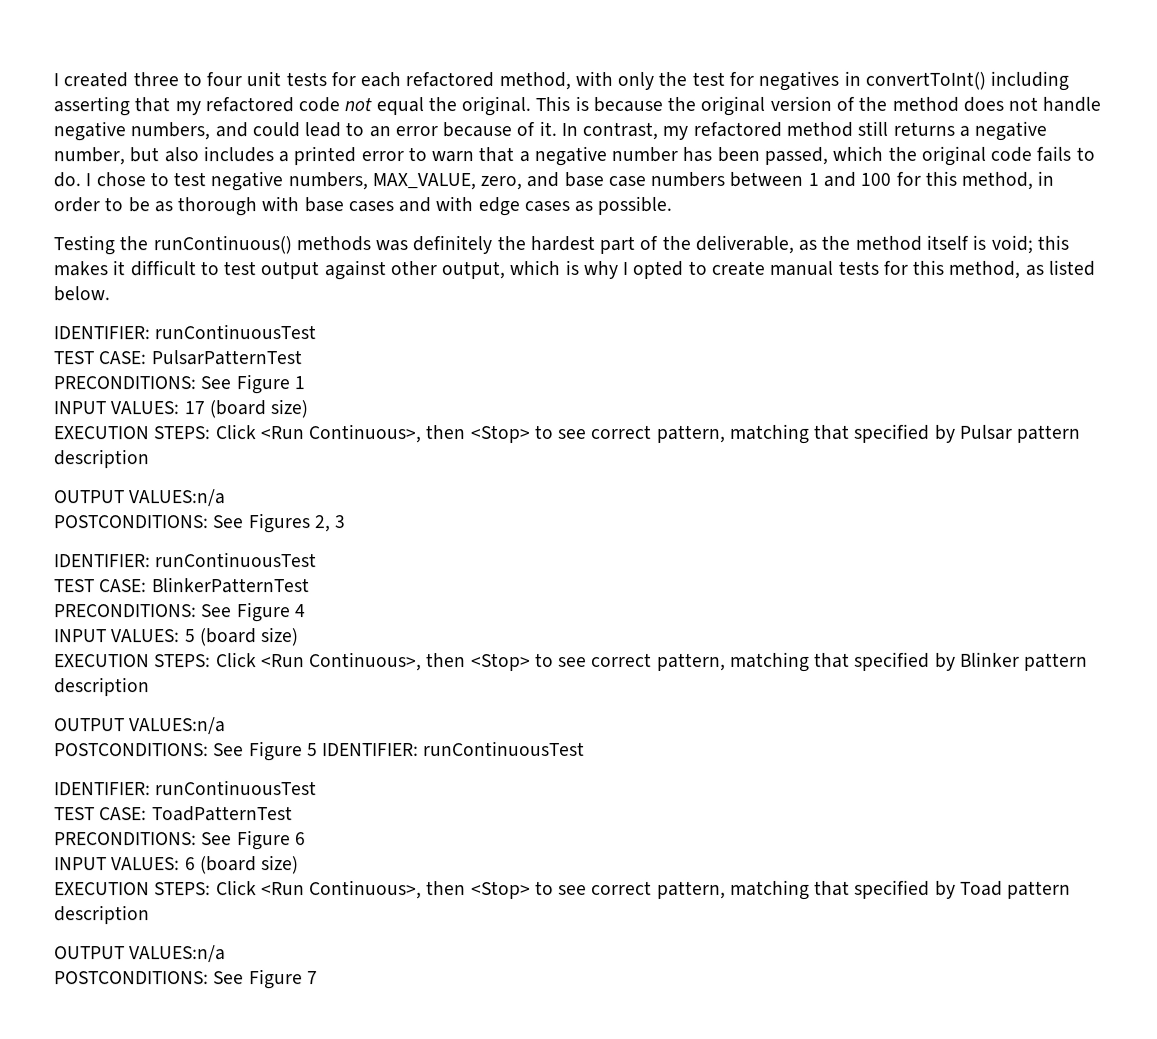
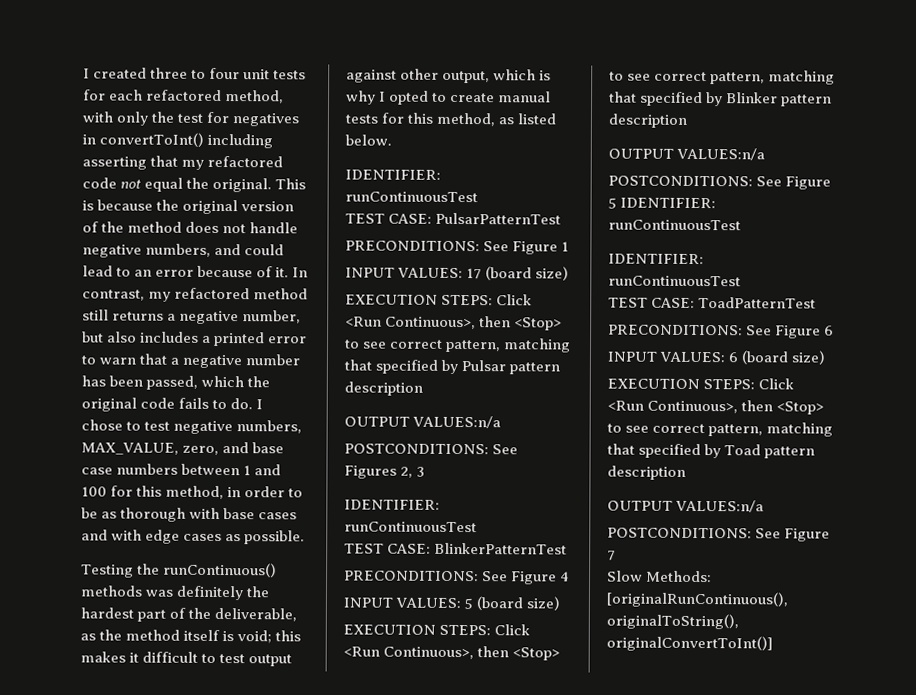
+ Slow Methods: [originalRunContinuous(), originalToString(), originalConvertToInt()]

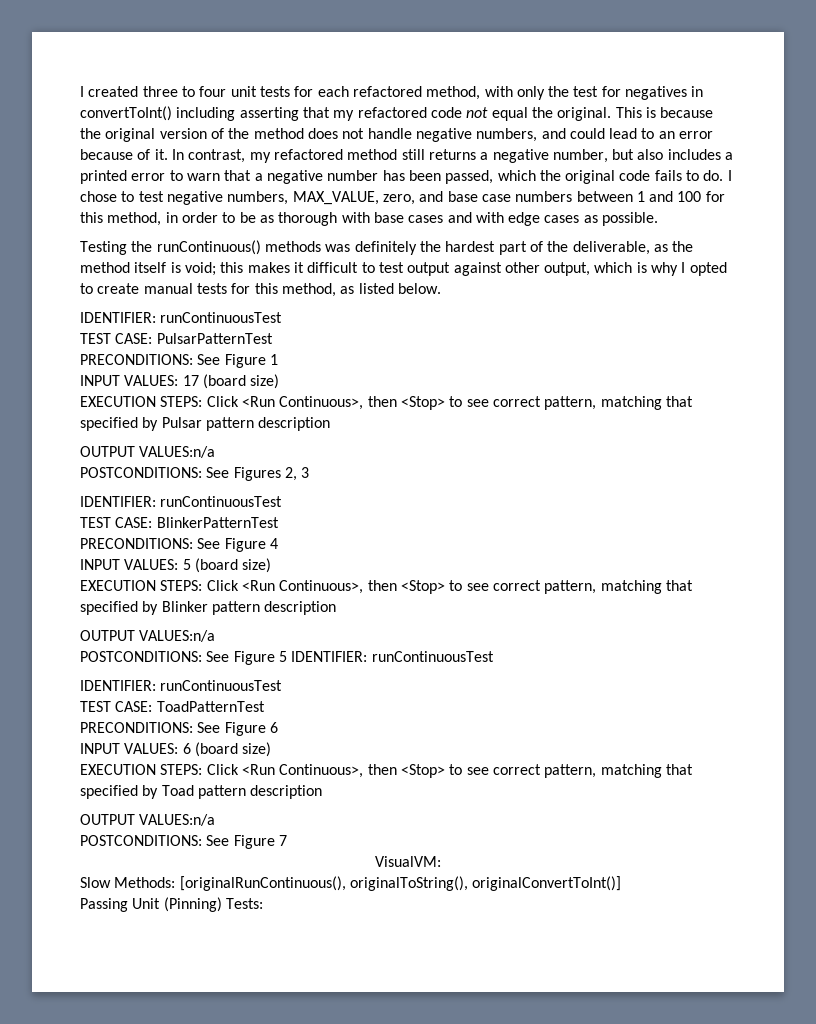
+ VisualVM:
+ Passing Unit (Pinning) Tests:

